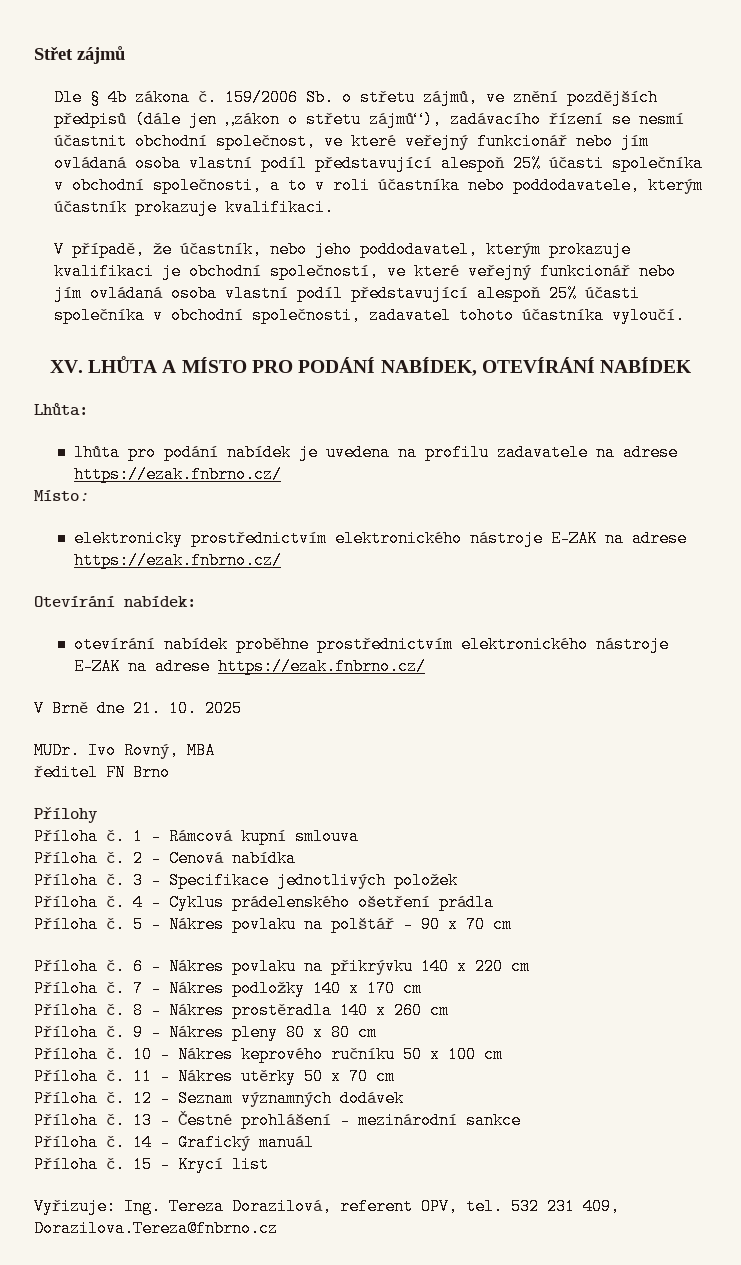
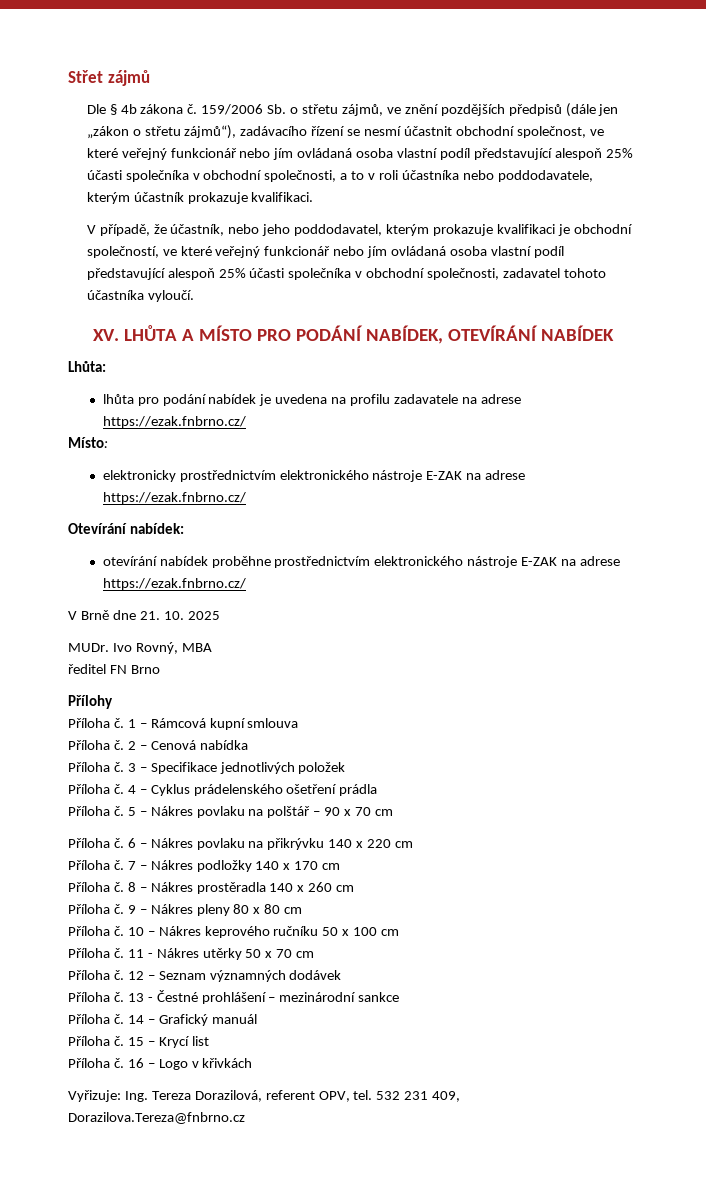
+ Příloha č. 16 – Logo v křivkách

